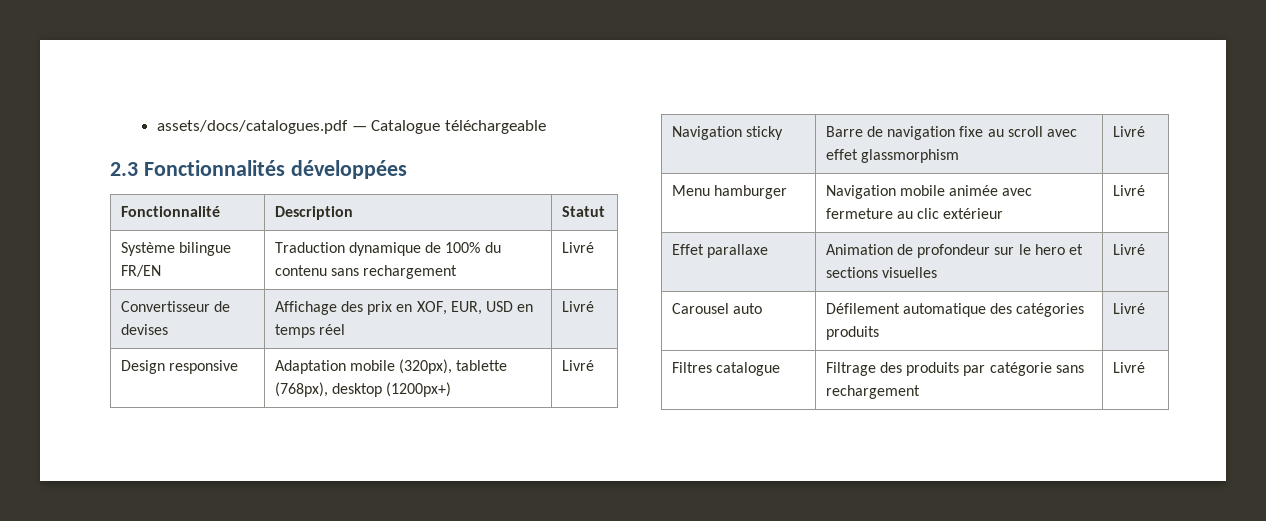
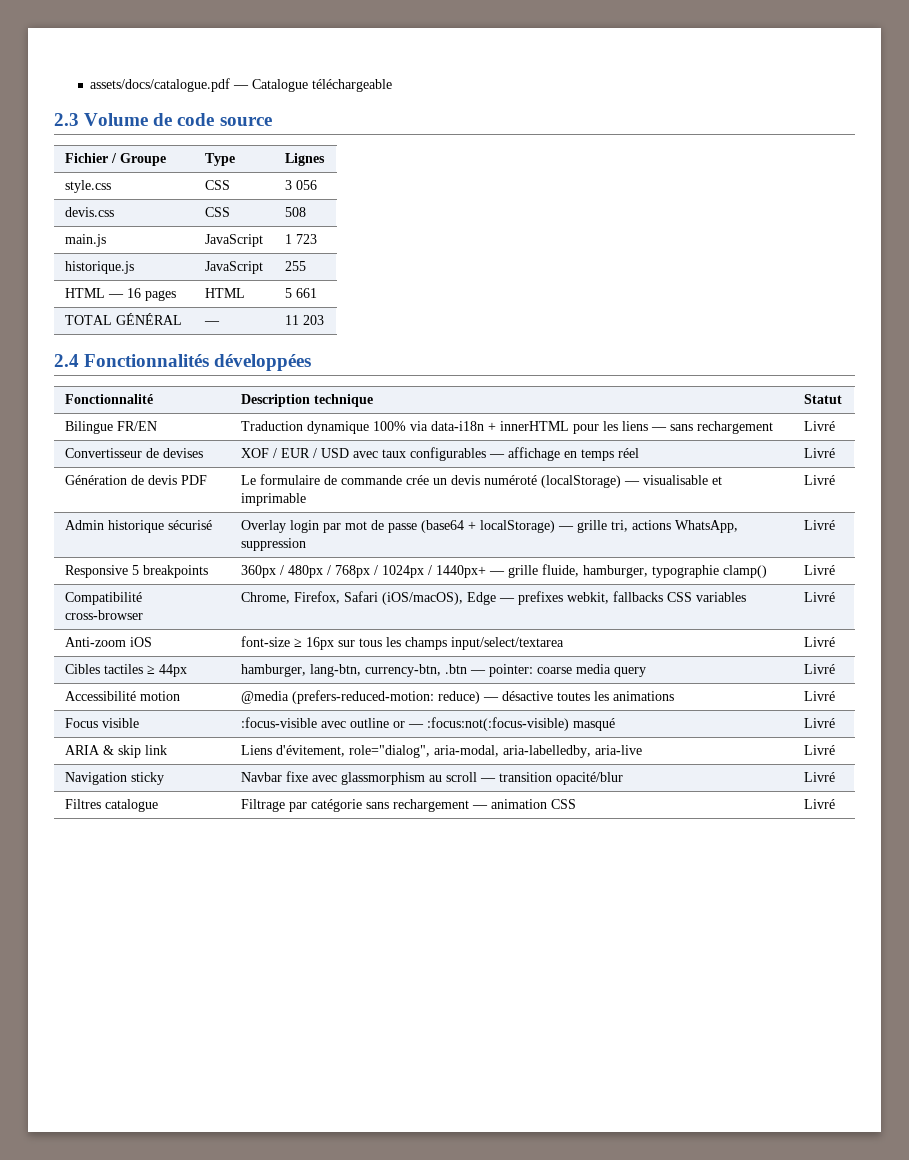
- assets/docs/catalogues.pdf — Catalogue téléchargeable
+ assets/docs/catalogue.pdf — Catalogue téléchargeable
- 2.3 Fonctionnalités développées
+ 2.3 Volume de code source
+ Fichier / Groupe | Type | Lignes
+ style.css | CSS | 3 056
+ devis.css | CSS | 508
+ main.js | JavaScript | 1 723
+ historique.js | JavaScript | 255
+ HTML — 16 pages | HTML | 5 661
+ TOTAL GÉNÉRAL | — | 11 203
+ 2.4 Fonctionnalités développées
- Fonctionnalité | Description | Statut
+ Fonctionnalité | Description technique | Statut
- Système bilingue FR/EN | Traduction dynamique de 100% du contenu sans rechargement | Livré
+ Bilingue FR/EN | Traduction dynamique 100% via data-i18n + innerHTML pour les liens — sans rechargement | Livré
- Convertisseur de devises | Affichage des prix en XOF, EUR, USD en temps réel | Livré
- Design responsive | Adaptation mobile (320px), tablette (768px), desktop (1200px+) | Livré
- Navigation sticky | Barre de navigation fixe au scroll avec effet glassmorphism | Livré
- Menu hamburger | Navigation mobile animée avec fermeture au clic extérieur | Livré
- Effet parallaxe | Animation de profondeur sur le hero et sections visuelles | Livré
- Carousel auto | Défilement automatique des catégories produits | Livré
+ Convertisseur de devises | XOF / EUR / USD avec taux configurables — affichage en temps réel | Livré
+ Génération de devis PDF | Le formulaire de commande crée un devis numéroté (localStorage) — visualisable et imprimable | Livré
+ Admin historique sécurisé | Overlay login par mot de passe (base64 + localStorage) — grille tri, actions WhatsApp, suppression | Livré
+ Responsive 5 breakpoints | 360px / 480px / 768px / 1024px / 1440px+ — grille fluide, hamburger, typographie clamp() | Livré
+ Compatibilité cross-browser | Chrome, Firefox, Safari (iOS/macOS), Edge — prefixes webkit, fallbacks CSS variables | Livré
+ Anti-zoom iOS | font-size ≥ 16px sur tous les champs input/select/textarea | Livré
+ Cibles tactiles ≥ 44px | hamburger, lang-btn, currency-btn, .btn — pointer: coarse media query | Livré
+ Accessibilité motion | @media (prefers-reduced-motion: reduce) — désactive toutes les animations | Livré
+ Focus visible | :focus-visible avec outline or — :focus:not(:focus-visible) masqué | Livré
+ ARIA & skip link | Liens d'évitement, role="dialog", aria-modal, aria-labelledby, aria-live | Livré
+ Navigation sticky | Navbar fixe avec glassmorphism au scroll — transition opacité/blur | Livré
- Filtres catalogue | Filtrage des produits par catégorie sans rechargement | Livré
+ Filtres catalogue | Filtrage par catégorie sans rechargement — animation CSS | Livré

